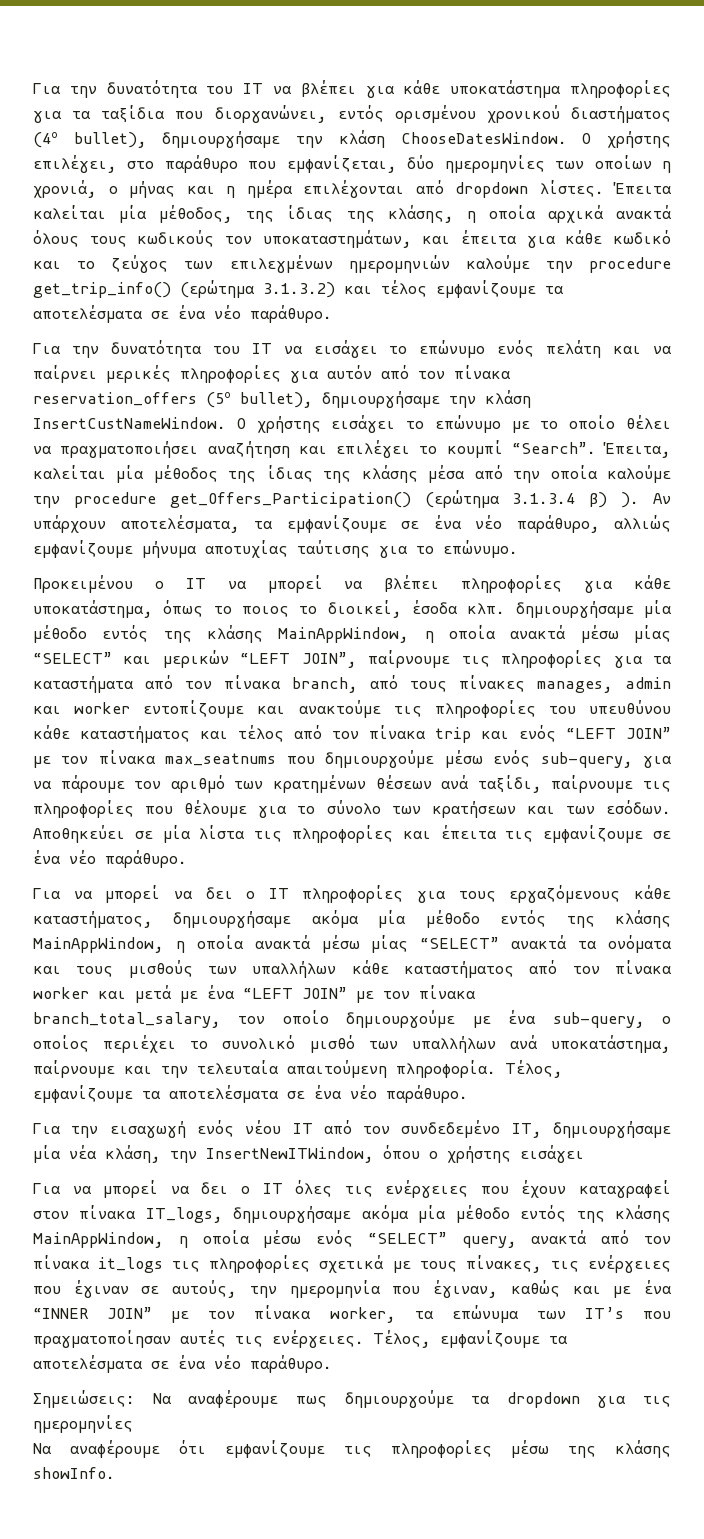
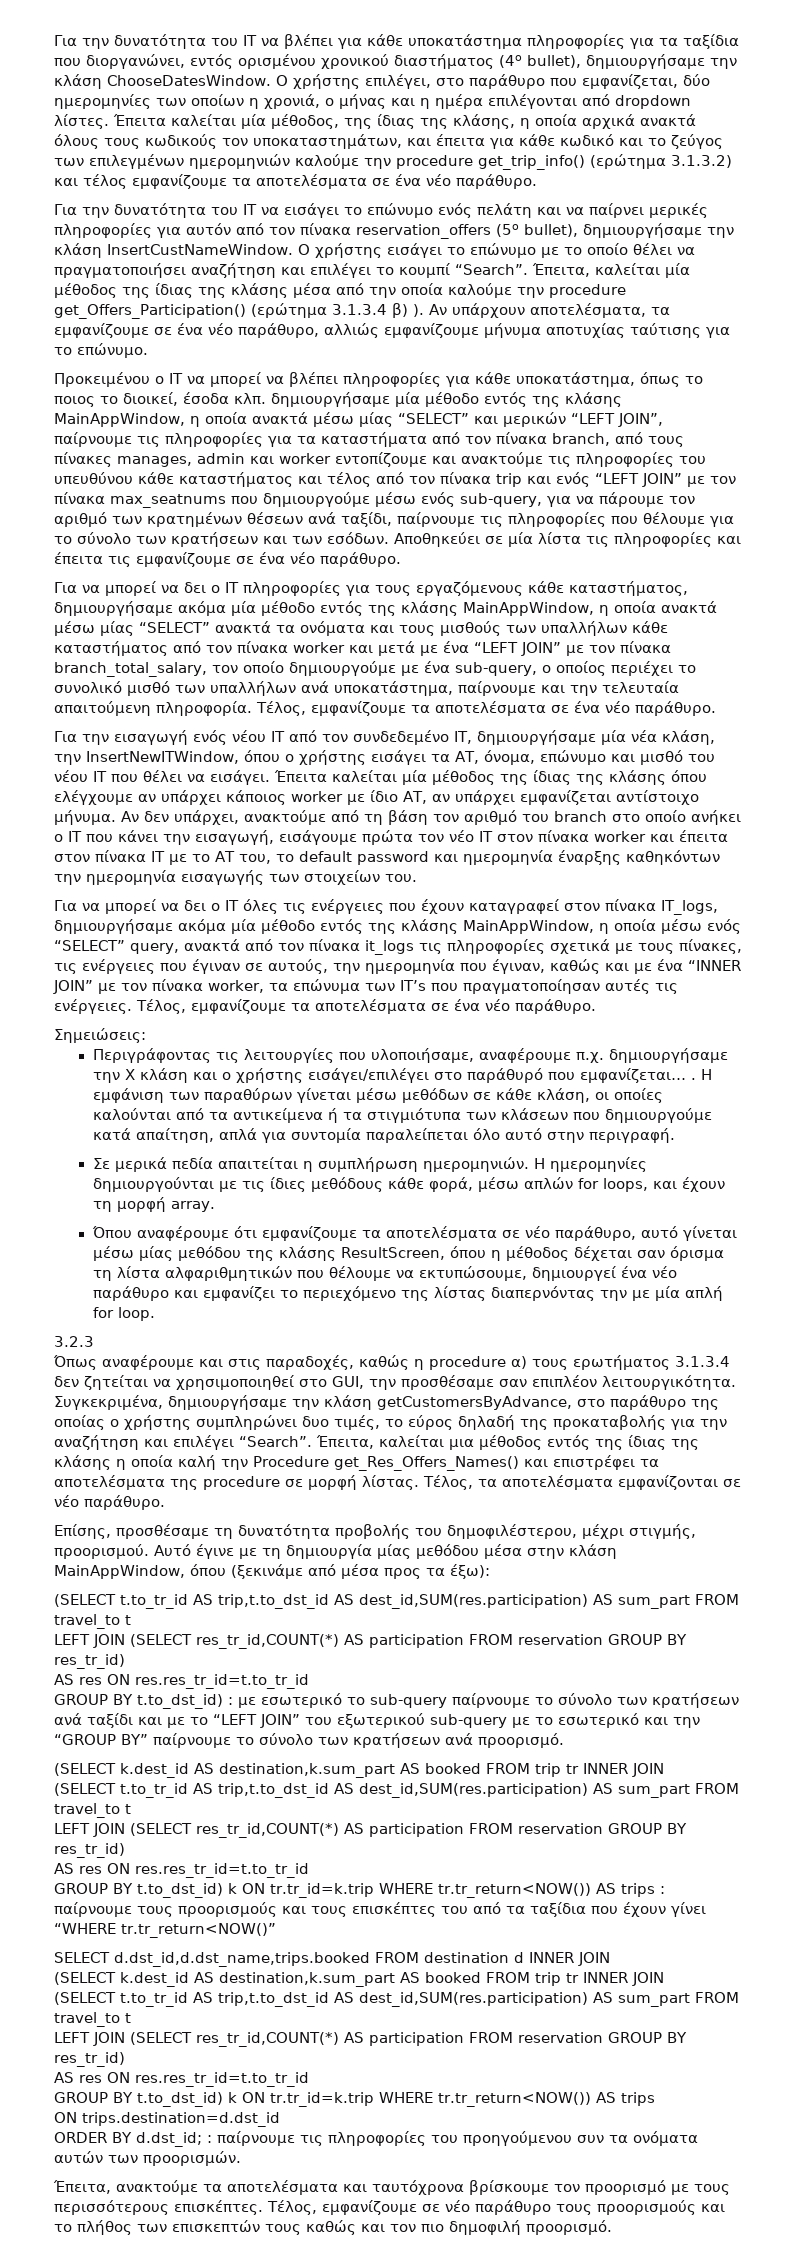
- Για την εισαγωγή ενός νέου ΙΤ από τον συνδεδεμένο IT, δημιουργήσαμε μία νέα κλάση, την InsertNewITWindow, όπου ο χρήστης εισάγει
+ Για την εισαγωγή ενός νέου ΙΤ από τον συνδεδεμένο IT, δημιουργήσαμε μία νέα κλάση, την InsertNewITWindow, όπου ο χρήστης εισάγει τα ΑΤ, όνομα, επώνυμο και μισθό του νέου IT που θέλει να εισάγει. Έπειτα καλείται μία μέθοδος της ίδιας της κλάσης όπου ελέγχουμε αν υπάρχει κάποιος worker με ίδιο ΑΤ, αν υπάρχει εμφανίζεται αντίστοιχο μήνυμα. Αν δεν υπάρχει, ανακτούμε από τη βάση τον αριθμό του branch στο οποίο ανήκει ο ΙΤ που κάνει την εισαγωγή, εισάγουμε πρώτα τον νέο ΙΤ στον πίνακα worker και έπειτα στον πίνακα ΙΤ με το AT του, το default password και ημερομηνία έναρξης καθηκόντων την ημερομηνία εισαγωγής των στοιχείων του.
- Σημειώσεις: Να αναφέρουμε πως δημιουργούμε τα dropdown για τις ημερομηνίες
- Να αναφέρουμε ότι εμφανίζουμε τις πληροφορίες μέσω της κλάσης showInfo.
+ Σημειώσεις:
+ Περιγράφοντας τις λειτουργίες που υλοποιήσαμε, αναφέρουμε π.χ. δημιουργήσαμε την X κλάση και ο χρήστης εισάγει/επιλέγει στο παράθυρό που εμφανίζεται… . Η εμφάνιση των παραθύρων γίνεται μέσω μεθόδων σε κάθε κλάση, οι οποίες καλούνται από τα αντικείμενα ή τα στιγμιότυπα των κλάσεων που δημιουργούμε κατά απαίτηση, απλά για συντομία παραλείπεται όλο αυτό στην περιγραφή.
+ Σε μερικά πεδία απαιτείται η συμπλήρωση ημερομηνιών. Η ημερομηνίες δημιουργούνται με τις ίδιες μεθόδους κάθε φορά, μέσω απλών for loops, και έχουν τη μορφή array.
+ Όπου αναφέρουμε ότι εμφανίζουμε τα αποτελέσματα σε νέο παράθυρο, αυτό γίνεται μέσω μίας μεθόδου της κλάσης ResultScreen, όπου η μέθοδος δέχεται σαν όρισμα τη λίστα αλφαριθμητικών που θέλουμε να εκτυπώσουμε, δημιουργεί ένα νέο παράθυρο και εμφανίζει το περιεχόμενο της λίστας διαπερνόντας την με μία απλή for loop.
+ 3.2.3
+ Όπως αναφέρουμε και στις παραδοχές, καθώς η procedure α) τους ερωτήματος 3.1.3.4 δεν ζητείται να χρησιμοποιηθεί στο GUI, την προσθέσαμε σαν επιπλέον λειτουργικότητα. Συγκεκριμένα, δημιουργήσαμε την κλάση getCustomersByAdvance, στο παράθυρο της οποίας ο χρήστης συμπληρώνει δυο τιμές, το εύρος δηλαδή της προκαταβολής για την αναζήτηση και επιλέγει “Search”. Έπειτα, καλείται μια μέθοδος εντός της ίδιας της κλάσης η οποία καλή την Procedure get_Res_Offers_Names() και επιστρέφει τα αποτελέσματα της procedure σε μορφή λίστας. Τέλος, τα αποτελέσματα εμφανίζονται σε νέο παράθυρο.
+ Επίσης, προσθέσαμε τη δυνατότητα προβολής του δημοφιλέστερου, μέχρι στιγμής, προορισμού. Αυτό έγινε με τη δημιουργία μίας μεθόδου μέσα στην κλάση MainAppWindow, όπου (ξεκινάμε από μέσα προς τα έξω):
+ (SELECT t.to_tr_id AS trip,t.to_dst_id AS dest_id,SUM(res.participation) AS sum_part FROM travel_to t
+ LEFT JOIN (SELECT res_tr_id,COUNT(*) AS participation FROM reservation GROUP BY res_tr_id)
+ AS res ON res.res_tr_id=t.to_tr_id
+ GROUP BY t.to_dst_id) : με εσωτερικό το sub-query παίρνουμε το σύνολο των κρατήσεων ανά ταξίδι και με το “LEFT JOIN” του εξωτερικού sub-query με το εσωτερικό και την “GROUP BY” παίρνουμε το σύνολο των κρατήσεων ανά προορισμό.
+ (SELECT k.dest_id AS destination,k.sum_part AS booked FROM trip tr INNER JOIN
+ (SELECT t.to_tr_id AS trip,t.to_dst_id AS dest_id,SUM(res.participation) AS sum_part FROM travel_to t
+ LEFT JOIN (SELECT res_tr_id,COUNT(*) AS participation FROM reservation GROUP BY res_tr_id)
+ AS res ON res.res_tr_id=t.to_tr_id
+ GROUP BY t.to_dst_id) k ON tr.tr_id=k.trip WHERE tr.tr_return<NOW()) AS trips : παίρνουμε τους προορισμούς και τους επισκέπτες του από τα ταξίδια που έχουν γίνει “WHERE tr.tr_return<NOW()”
+ SELECT d.dst_id,d.dst_name,trips.booked FROM destination d INNER JOIN
+ (SELECT k.dest_id AS destination,k.sum_part AS booked FROM trip tr INNER JOIN
+ (SELECT t.to_tr_id AS trip,t.to_dst_id AS dest_id,SUM(res.participation) AS sum_part FROM travel_to t
+ LEFT JOIN (SELECT res_tr_id,COUNT(*) AS participation FROM reservation GROUP BY res_tr_id)
+ AS res ON res.res_tr_id=t.to_tr_id
+ GROUP BY t.to_dst_id) k ON tr.tr_id=k.trip WHERE tr.tr_return<NOW()) AS trips
+ ON trips.destination=d.dst_id
+ ORDER BY d.dst_id; : παίρνουμε τις πληροφορίες του προηγούμενου συν τα ονόματα αυτών των προορισμών.
+ Έπειτα, ανακτούμε τα αποτελέσματα και ταυτόχρονα βρίσκουμε τον προορισμό με τους περισσότερους επισκέπτες. Τέλος, εμφανίζουμε σε νέο παράθυρο τους προορισμούς και το πλήθος των επισκεπτών τους καθώς και τον πιο δημοφιλή προορισμό.

